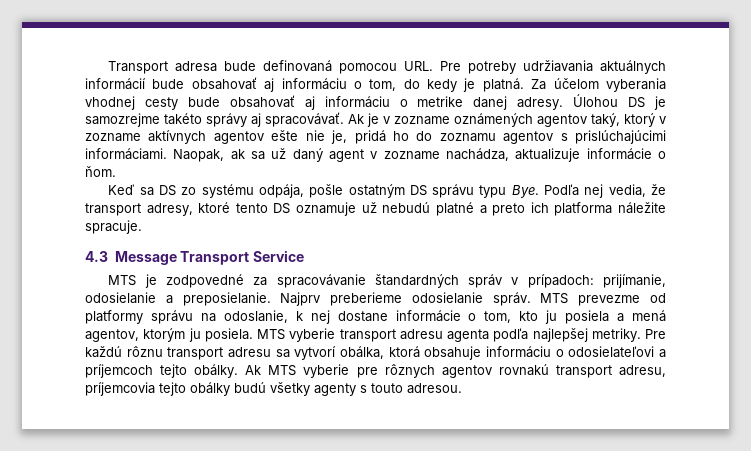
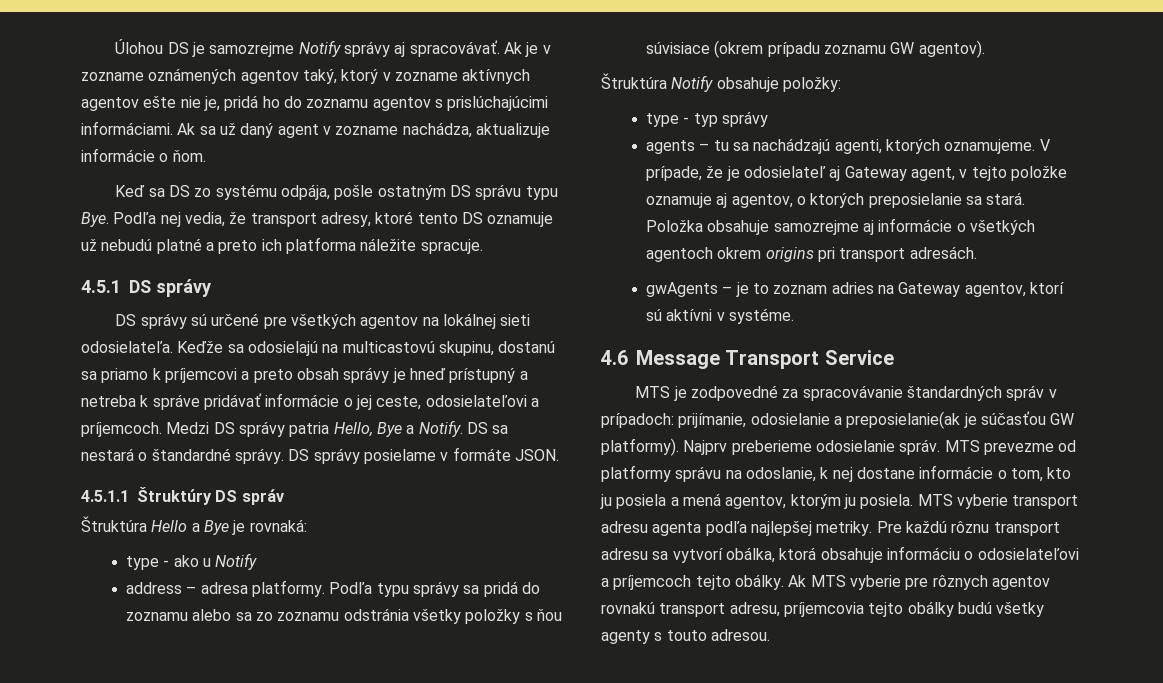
- Transport adresa bude definovaná pomocou URL. Pre potreby udržiavania aktuálnych informácií bude obsahovať aj informáciu o tom, do kedy je platná. Za účelom vyberania vhodnej cesty bude obsahovať aj informáciu o metrike danej adresy. Úlohou DS je samozrejme takéto správy aj spracovávať.
+ Úlohou DS je samozrejme Notify správy aj spracovávať.
- Naopak, ak sa už daný agent v zozname nachádza, aktualizuje informácie o ňom.
+ Ak sa už daný agent v zozname nachádza, aktualizuje informácie o ňom.
- 4.3 Message Transport Service
+ 4.5.1 DS správy
+ DS správy sú určené pre všetkých agentov na lokálnej sieti odosielateľa. Keďže sa odosielajú na multicastovú skupinu, dostanú sa priamo k príjemcovi a preto obsah správy je hneď prístupný a netreba k správe pridávať informácie o jej ceste, odosielateľovi a príjemcoch. Medzi DS správy patria Hello, Bye a Notify. DS sa nestará o štandardné správy. DS správy posielame v formáte JSON.
+ 4.5.1.1 Štruktúry DS správ
+ Štruktúra Hello a Bye je rovnaká:
+ type - ako u Notify
+ address – adresa platformy. Podľa typu správy sa pridá do zoznamu alebo sa zo zoznamu odstránia všetky položky s ňou súvisiace (okrem prípadu zoznamu GW agentov).
+ Štruktúra Notify obsahuje položky:
+ type - typ správy
+ agents – tu sa nachádzajú agenti, ktorých oznamujeme. V prípade, že je odosielateľ aj Gateway agent, v tejto položke oznamuje aj agentov, o ktorých preposielanie sa stará. Položka obsahuje samozrejme aj informácie o všetkých agentoch okrem origins pri transport adresách.
+ gwAgents – je to zoznam adries na Gateway agentov, ktorí sú aktívni v systéme.
+ 4.6 Message Transport Service
- MTS je zodpovedné za spracovávanie štandardných správ v prípadoch: prijímanie, odosielanie a preposielanie.
+ MTS je zodpovedné za spracovávanie štandardných správ v prípadoch: prijímanie, odosielanie a preposielanie(ak je súčasťou GW platformy).

